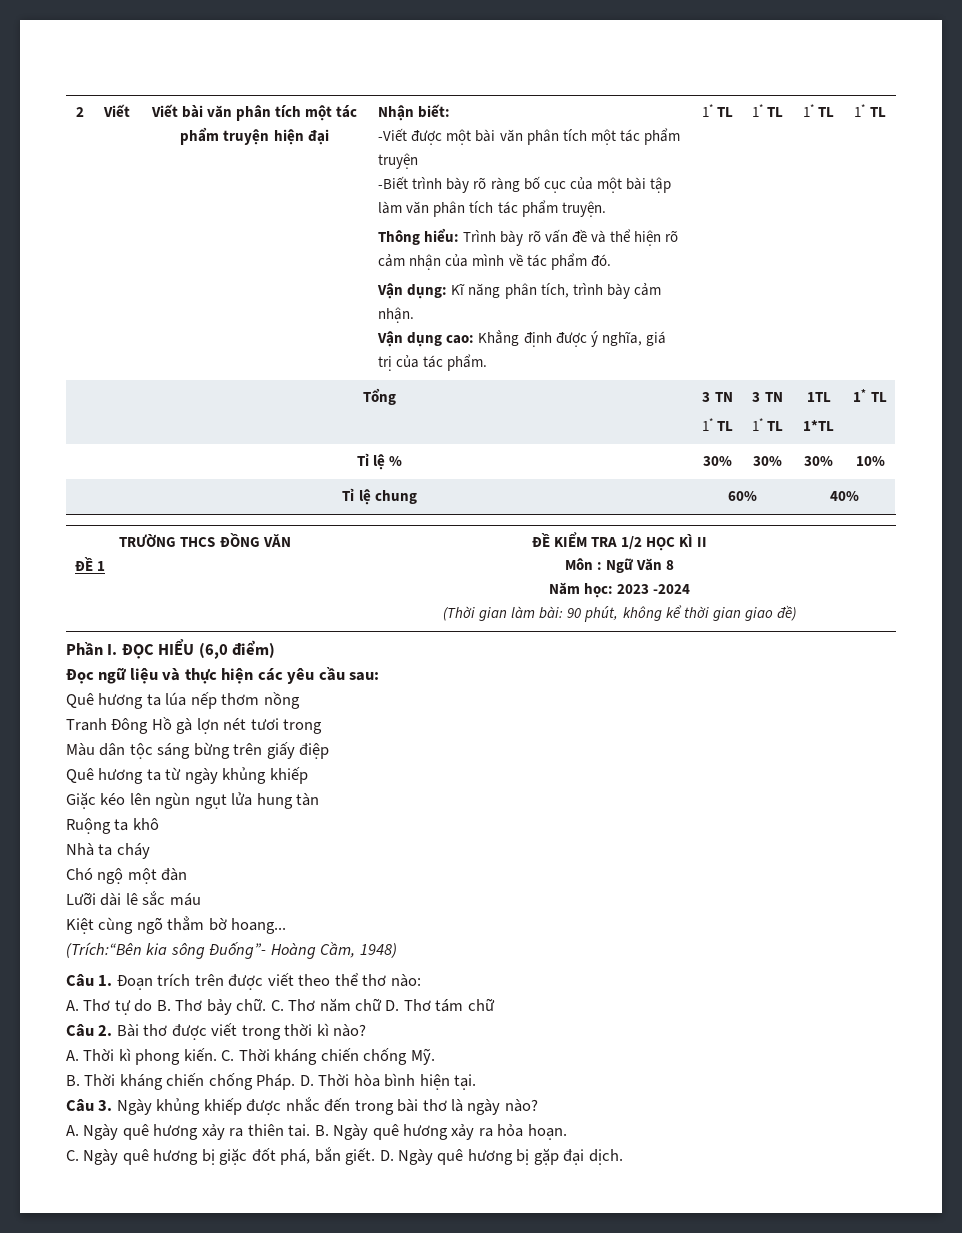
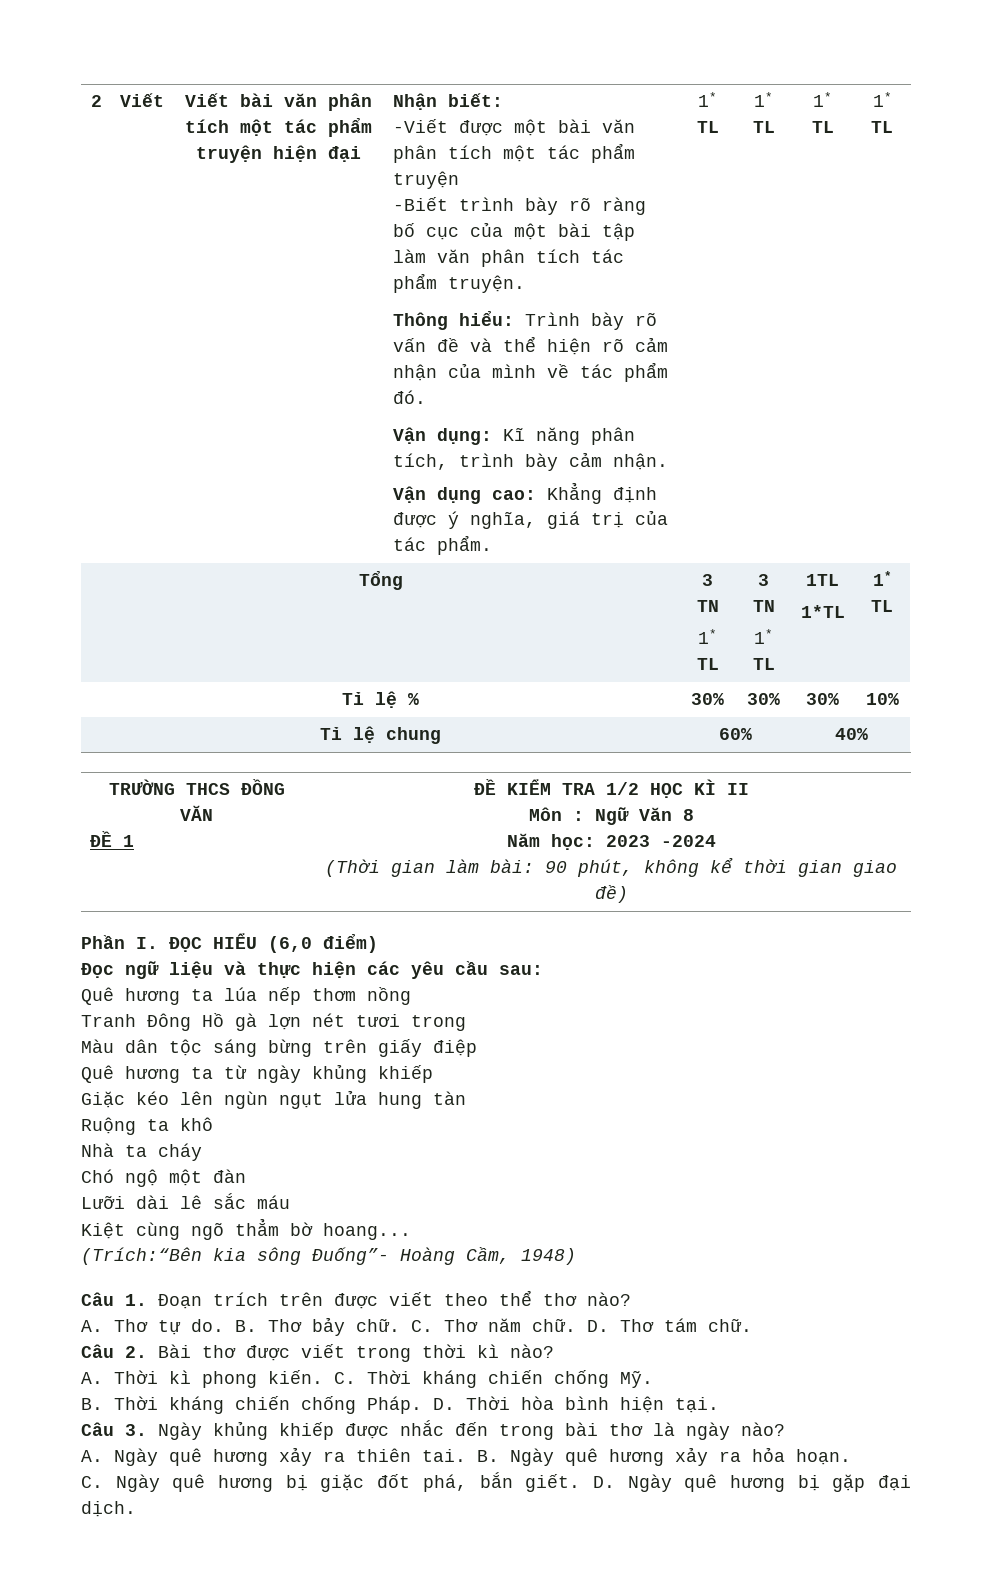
- Câu 1. Đoạn trích trên được viết theo thể thơ nào:
+ Câu 1. Đoạn trích trên được viết theo thể thơ nào?
- A. Thơ tự do B. Thơ bảy chữ.
+ A. Thơ tự do. B. Thơ bảy chữ.
- C. Thơ năm chữ D. Thơ tám chữ
+ C. Thơ năm chữ. D. Thơ tám chữ.

